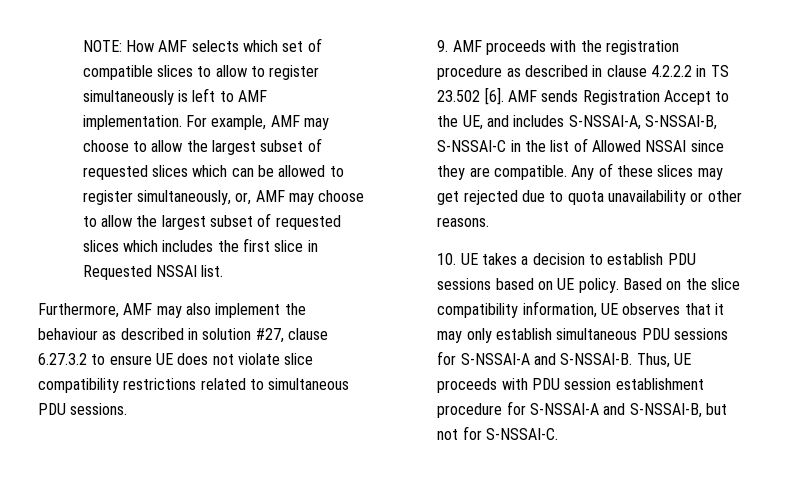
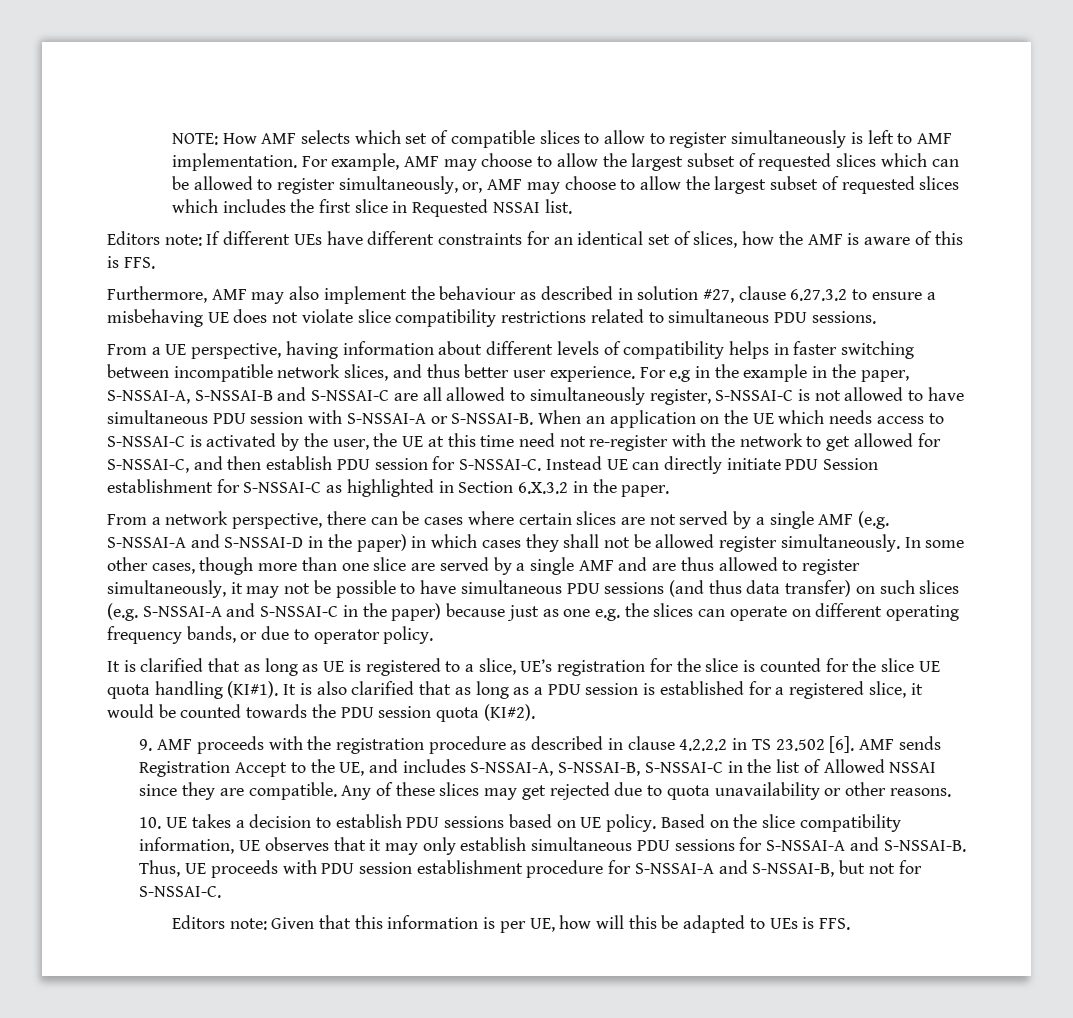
+ Editors note: If different UEs have different constraints for an identical set of slices, how the AMF is aware of this is FFS.
- Furthermore, AMF may also implement the behaviour as described in solution #27, clause 6.27.3.2 to ensure UE does not violate slice compatibility restrictions related to simultaneous PDU sessions.
+ Furthermore, AMF may also implement the behaviour as described in solution #27, clause 6.27.3.2 to ensure a misbehaving UE does not violate slice compatibility restrictions related to simultaneous PDU sessions.
+ From a UE perspective, having information about different levels of compatibility helps in faster switching between incompatible network slices, and thus better user experience. For e.g in the example in the paper, S-NSSAI-A, S-NSSAI-B and S-NSSAI-C are all allowed to simultaneously register, S-NSSAI-C is not allowed to have simultaneous PDU session with S-NSSAI-A or S-NSSAI-B. When an application on the UE which needs access to S-NSSAI-C is activated by the user, the UE at this time need not re-register with the network to get allowed for S-NSSAI-C, and then establish PDU session for S-NSSAI-C. Instead UE can directly initiate PDU Session establishment for S-NSSAI-C as highlighted in Section 6.X.3.2 in the paper.
+ From a network perspective, there can be cases where certain slices are not served by a single AMF (e.g. S-NSSAI-A and S-NSSAI-D in the paper) in which cases they shall not be allowed register simultaneously. In some other cases, though more than one slice are served by a single AMF and are thus allowed to register simultaneously, it may not be possible to have simultaneous PDU sessions (and thus data transfer) on such slices (e.g. S-NSSAI-A and S-NSSAI-C in the paper) because just as one e.g. the slices can operate on different operating frequency bands, or due to operator policy.
+ It is clarified that as long as UE is registered to a slice, UE’s registration for the slice is counted for the slice UE quota handling (KI#1). It is also clarified that as long as a PDU session is established for a registered slice, it would be counted towards the PDU session quota (KI#2).
+ Editors note: Given that this information is per UE, how will this be adapted to UEs is FFS.

